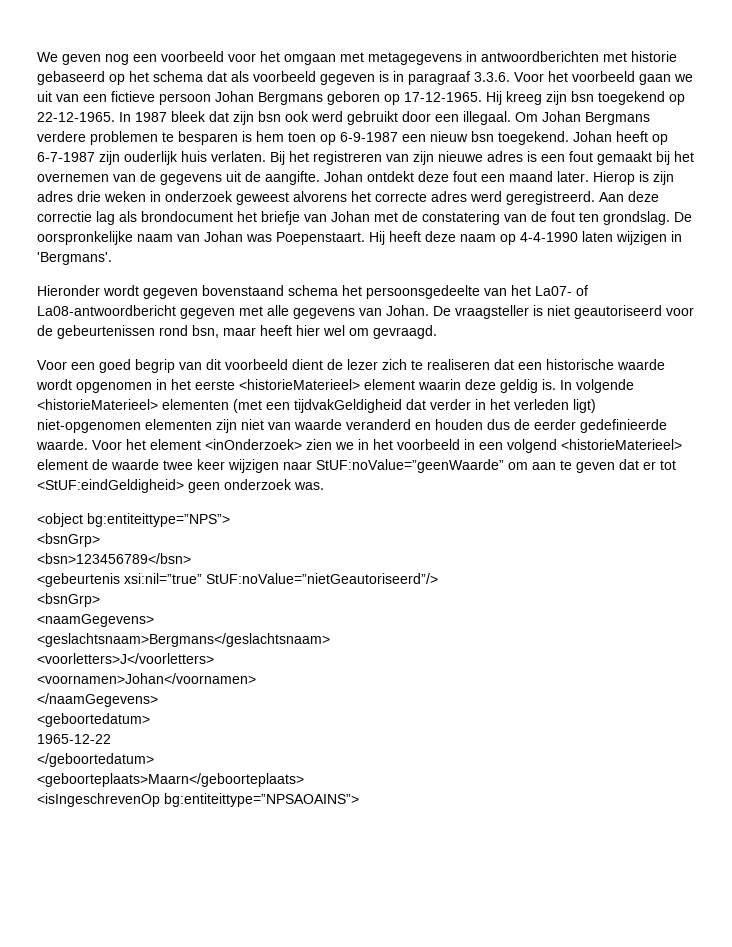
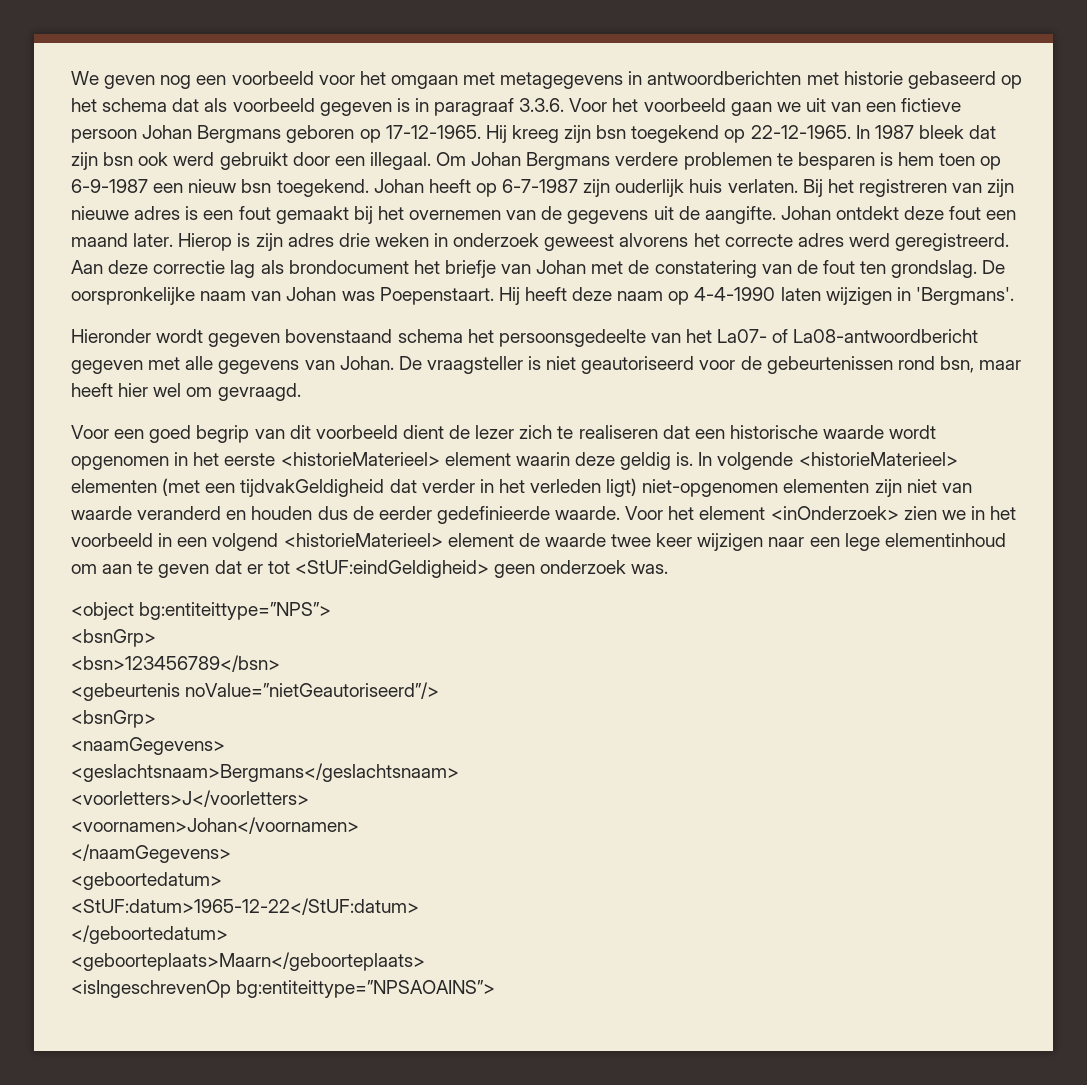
- Voor het element <inOnderzoek> zien we in het voorbeeld in een volgend <historieMaterieel> element de waarde twee keer wijzigen naar StUF:noValue=”geenWaarde” om aan te geven dat er tot <StUF:eindGeldigheid> geen onderzoek was.
+ Voor het element <inOnderzoek> zien we in het voorbeeld in een volgend <historieMaterieel> element de waarde twee keer wijzigen naar een lege elementinhoud om aan te geven dat er tot <StUF:eindGeldigheid> geen onderzoek was.
- <gebeurtenis xsi:nil=”true” StUF:noValue=”nietGeautoriseerd”/>
+ <gebeurtenis noValue=”nietGeautoriseerd”/>
- 1965-12-22
+ <StUF:datum>1965-12-22</StUF:datum>

